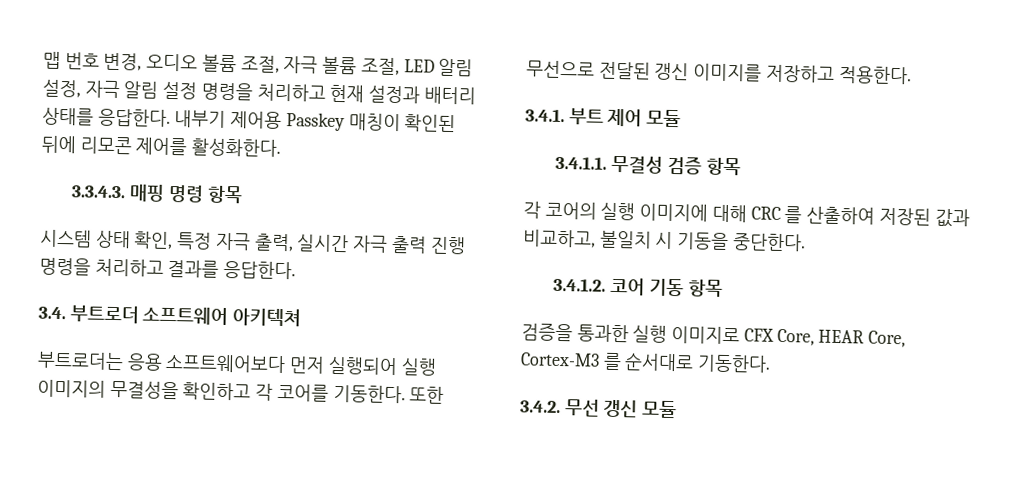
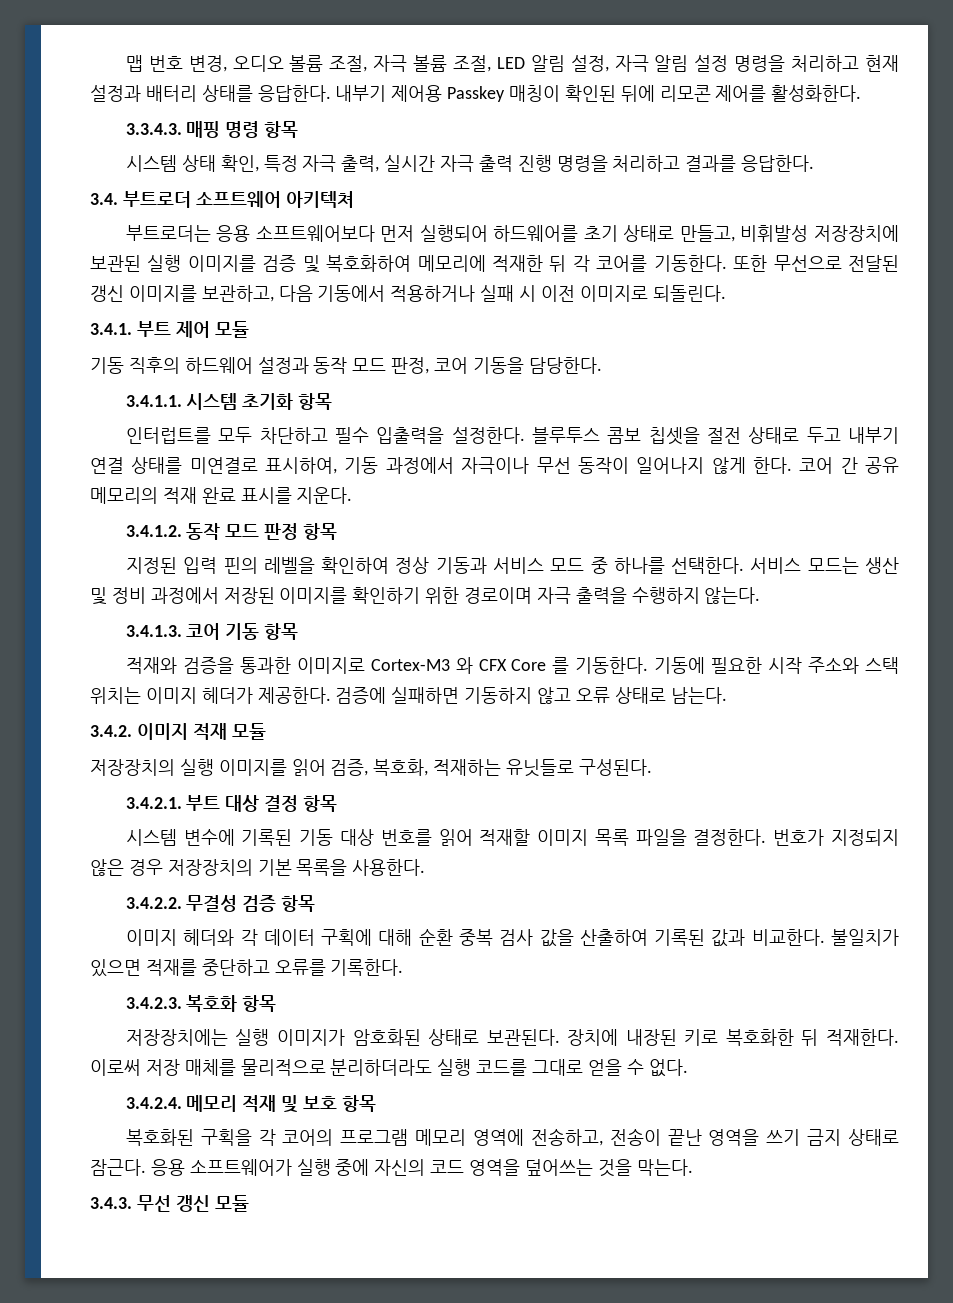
- 부트로더는 응용 소프트웨어보다 먼저 실행되어 실행 이미지의 무결성을 확인하고 각 코어를 기동한다.
+ 부트로더는 응용 소프트웨어보다 먼저 실행되어 하드웨어를 초기 상태로 만들고, 비휘발성 저장장치에 보관된 실행 이미지를 검증 및 복호화하여 메모리에 적재한 뒤 각 코어를 기동한다.
- 또한 무선으로 전달된 갱신 이미지를 저장하고 적용한다.
+ 또한 무선으로 전달된 갱신 이미지를 보관하고, 다음 기동에서 적용하거나 실패 시 이전 이미지로 되돌린다.
  3.4.1. 부트 제어 모듈
- 3.4.1.1. 무결성 검증 항목
- 각 코어의 실행 이미지에 대해 CRC 를 산출하여 저장된 값과 비교하고, 불일치 시 기동을 중단한다.
- 3.4.1.2. 코어 기동 항목
- 검증을 통과한 실행 이미지로 CFX Core, HEAR Core, Cortex-M3 를 순서대로 기동한다.
- 3.4.2. 무선 갱신 모듈
+ 기동 직후의 하드웨어 설정과 동작 모드 판정, 코어 기동을 담당한다.
+ 3.4.1.1. 시스템 초기화 항목
+ 인터럽트를 모두 차단하고 필수 입출력을 설정한다. 블루투스 콤보 칩셋을 절전 상태로 두고 내부기 연결 상태를 미연결로 표시하여, 기동 과정에서 자극이나 무선 동작이 일어나지 않게 한다. 코어 간 공유 메모리의 적재 완료 표시를 지운다.
+ 3.4.1.2. 동작 모드 판정 항목
+ 지정된 입력 핀의 레벨을 확인하여 정상 기동과 서비스 모드 중 하나를 선택한다. 서비스 모드는 생산 및 정비 과정에서 저장된 이미지를 확인하기 위한 경로이며 자극 출력을 수행하지 않는다.
+ 3.4.1.3. 코어 기동 항목
+ 적재와 검증을 통과한 이미지로 Cortex-M3 와 CFX Core 를 기동한다. 기동에 필요한 시작 주소와 스택 위치는 이미지 헤더가 제공한다. 검증에 실패하면 기동하지 않고 오류 상태로 남는다.
+ 3.4.2. 이미지 적재 모듈
+ 저장장치의 실행 이미지를 읽어 검증, 복호화, 적재하는 유닛들로 구성된다.
+ 3.4.2.1. 부트 대상 결정 항목
+ 시스템 변수에 기록된 기동 대상 번호를 읽어 적재할 이미지 목록 파일을 결정한다. 번호가 지정되지 않은 경우 저장장치의 기본 목록을 사용한다.
+ 3.4.2.2. 무결성 검증 항목
+ 이미지 헤더와 각 데이터 구획에 대해 순환 중복 검사 값을 산출하여 기록된 값과 비교한다. 불일치가 있으면 적재를 중단하고 오류를 기록한다.
+ 3.4.2.3. 복호화 항목
+ 저장장치에는 실행 이미지가 암호화된 상태로 보관된다. 장치에 내장된 키로 복호화한 뒤 적재한다. 이로써 저장 매체를 물리적으로 분리하더라도 실행 코드를 그대로 얻을 수 없다.
+ 3.4.2.4. 메모리 적재 및 보호 항목
+ 복호화된 구획을 각 코어의 프로그램 메모리 영역에 전송하고, 전송이 끝난 영역을 쓰기 금지 상태로 잠근다. 응용 소프트웨어가 실행 중에 자신의 코드 영역을 덮어쓰는 것을 막는다.
+ 3.4.3. 무선 갱신 모듈

